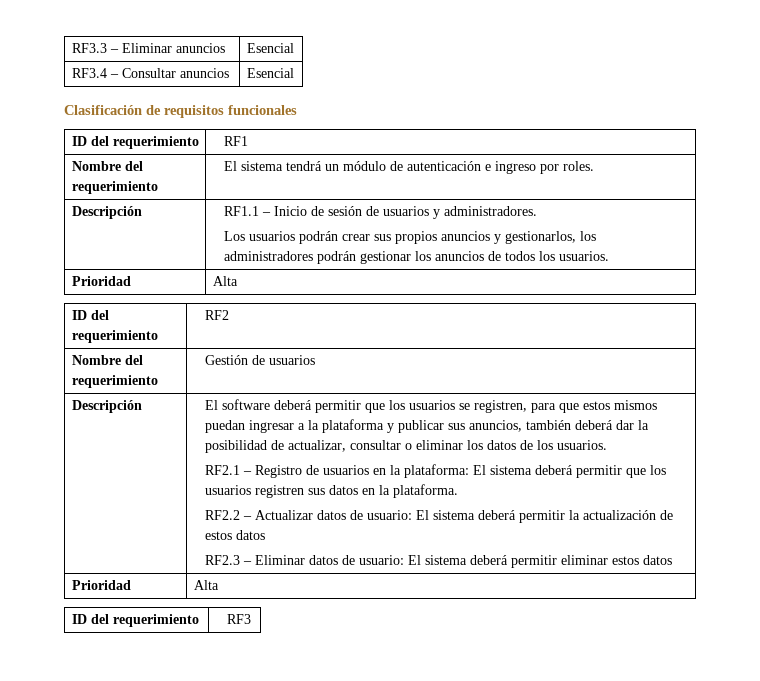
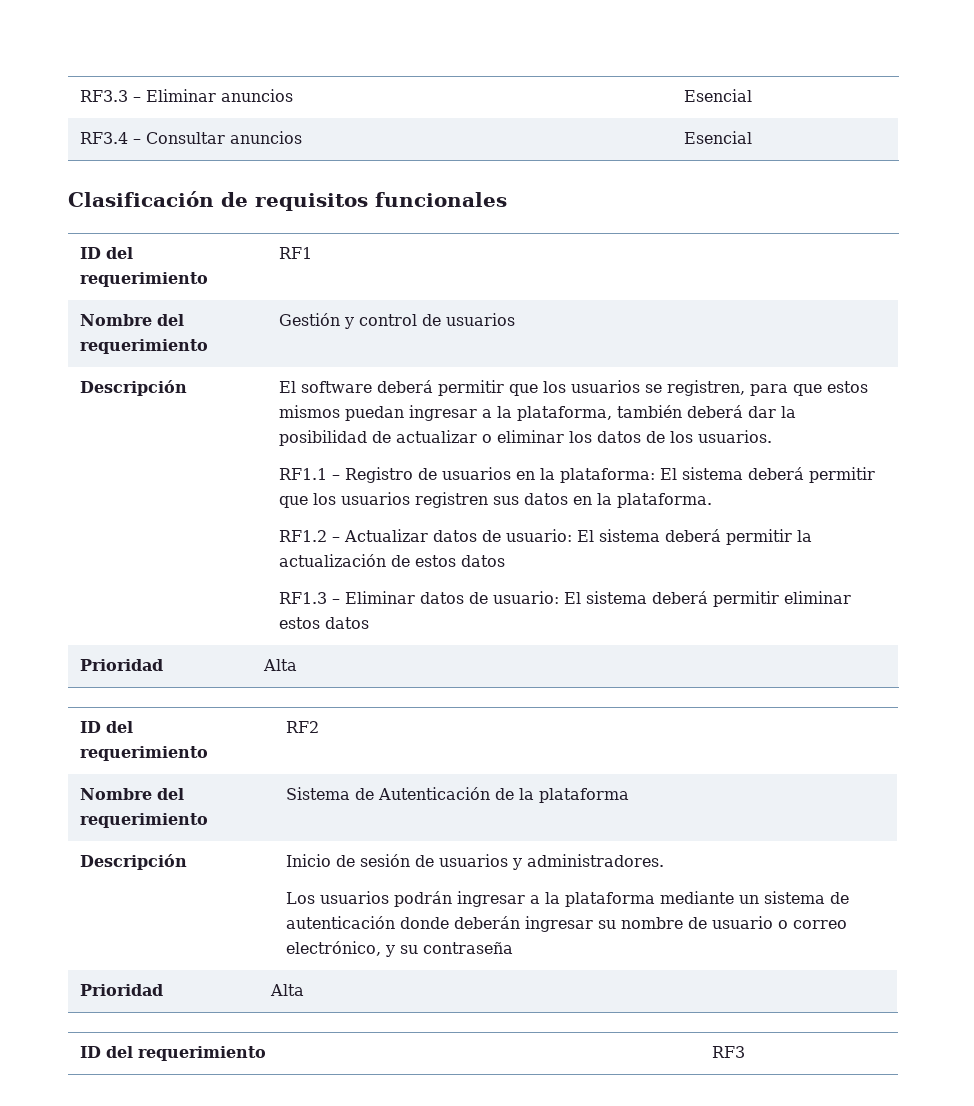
- Nombre del requerimiento | El sistema tendrá un módulo de autenticación e ingreso por roles.
- Descripción | RF1.1 – Inicio de sesión de usuarios y administradores.
- Los usuarios podrán crear sus propios anuncios y gestionarlos, los administradores podrán gestionar los anuncios de todos los usuarios.
- Prioridad | Alta
- ID del requerimiento | RF2
- Nombre del requerimiento | Gestión de usuarios
+ Nombre del requerimiento | Gestión y control de usuarios
- El software deberá permitir que los usuarios se registren, para que estos mismos puedan ingresar a la plataforma y publicar sus anuncios, también deberá dar la posibilidad de actualizar, consultar o eliminar los datos de los usuarios.
+ El software deberá permitir que los usuarios se registren, para que estos mismos puedan ingresar a la plataforma, también deberá dar la posibilidad de actualizar o eliminar los datos de los usuarios.
- RF2.1 – Registro de usuarios en la plataforma: El sistema deberá permitir que los usuarios registren sus datos en la plataforma.
+ RF1.1 – Registro de usuarios en la plataforma: El sistema deberá permitir que los usuarios registren sus datos en la plataforma.
- RF2.2 – Actualizar datos de usuario: El sistema deberá permitir la actualización de estos datos
+ RF1.2 – Actualizar datos de usuario: El sistema deberá permitir la actualización de estos datos
- RF2.3 – Eliminar datos de usuario: El sistema deberá permitir eliminar estos datos
+ RF1.3 – Eliminar datos de usuario: El sistema deberá permitir eliminar estos datos
+ ID del requerimiento | RF2
+ Nombre del requerimiento | Sistema de Autenticación de la plataforma
+ Descripción | Inicio de sesión de usuarios y administradores.
+ Los usuarios podrán ingresar a la plataforma mediante un sistema de autenticación donde deberán ingresar su nombre de usuario o correo electrónico, y su contraseña
+ Prioridad | Alta

